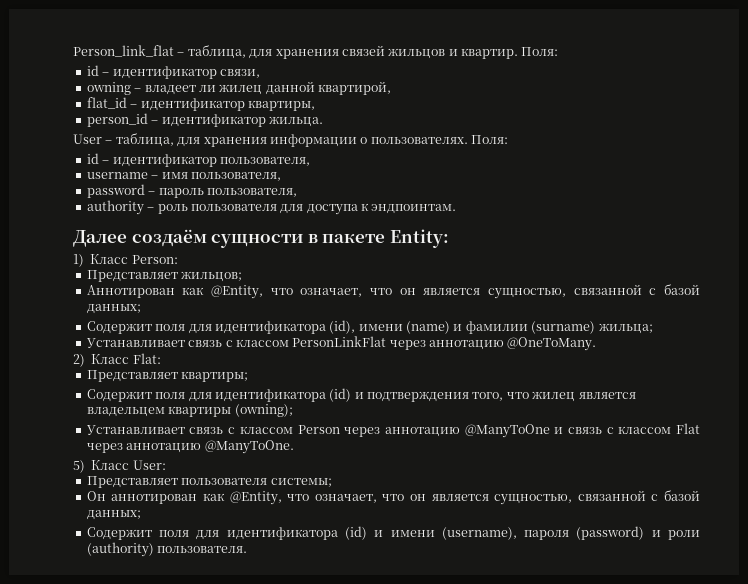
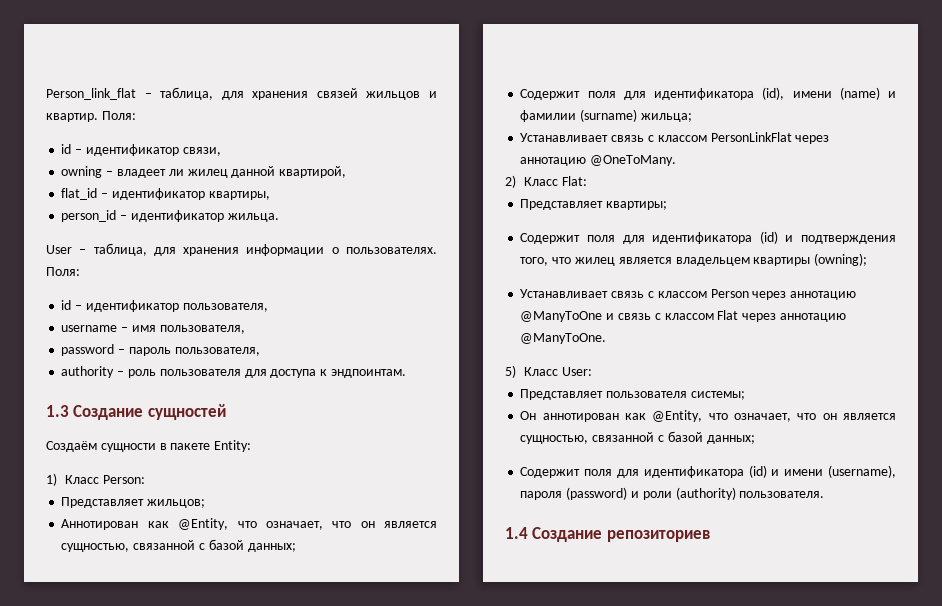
- Далее создаём сущности в пакете Entity:
+ 1.3 Создание сущностей
+ Cоздаём сущности в пакете Entity:
+ 1.4 Создание репозиториев

